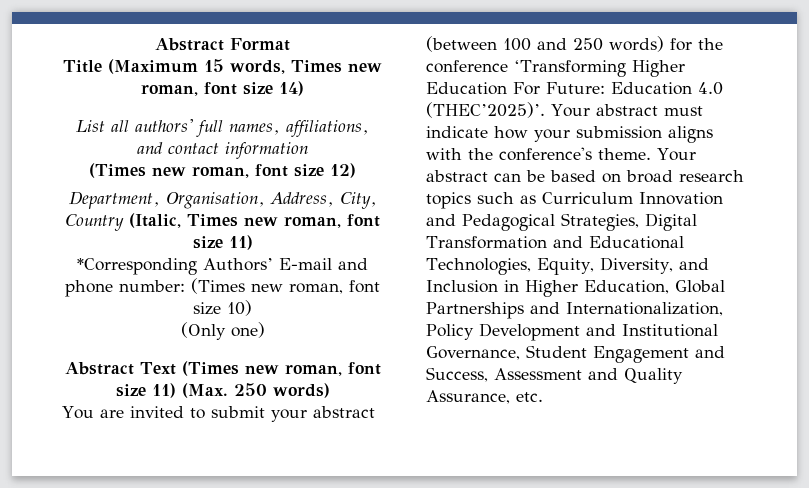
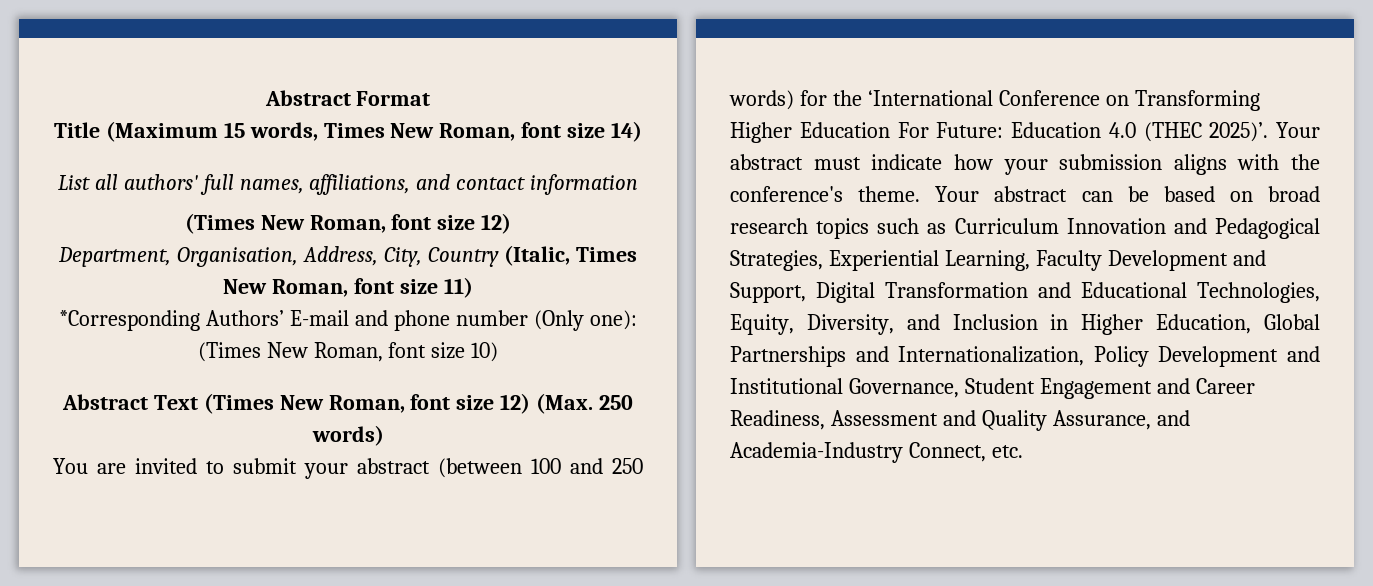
- Title (Maximum 15 words, Times new roman, font size 14)
+ Title (Maximum 15 words, Times New Roman, font size 14)
  List all authors' full names, affiliations, and contact information
- (Times new roman, font size 12)
+ (Times New Roman, font size 12)
- Department, Organisation, Address, City, Country (Italic, Times new roman, font size 11)
+ Department, Organisation, Address, City, Country (Italic, Times New Roman, font size 11)
- *Corresponding Authors’ E-mail and phone number: (Times new roman, font size 10)
+ *Corresponding Authors’ E-mail and phone number (Only one): (Times New Roman, font size 10)
- (Only one)
- Abstract Text (Times new roman, font size 11) (Max. 250 words)
+ Abstract Text (Times New Roman, font size 12) (Max. 250 words)
- You are invited to submit your abstract (between 100 and 250 words) for the conference ‘Transforming Higher Education For Future: Education 4.0 (THEC’2025)’.
+ You are invited to submit your abstract (between 100 and 250 words) for the ‘International Conference on Transforming Higher Education For Future: Education 4.0 (THEC 2025)’.
- Your abstract can be based on broad research topics such as Curriculum Innovation and Pedagogical Strategies, Digital Transformation and Educational Technologies, Equity, Diversity, and Inclusion in Higher Education, Global Partnerships and Internationalization, Policy Development and Institutional Governance, Student Engagement and Success, Assessment and Quality Assurance, etc.
+ Your abstract can be based on broad research topics such as Curriculum Innovation and Pedagogical Strategies, Experiential Learning, Faculty Development and Support, Digital Transformation and Educational Technologies, Equity, Diversity, and Inclusion in Higher Education, Global Partnerships and Internationalization, Policy Development and Institutional Governance, Student Engagement and Career Readiness, Assessment and Quality Assurance, and Academia-Industry Connect, etc.

